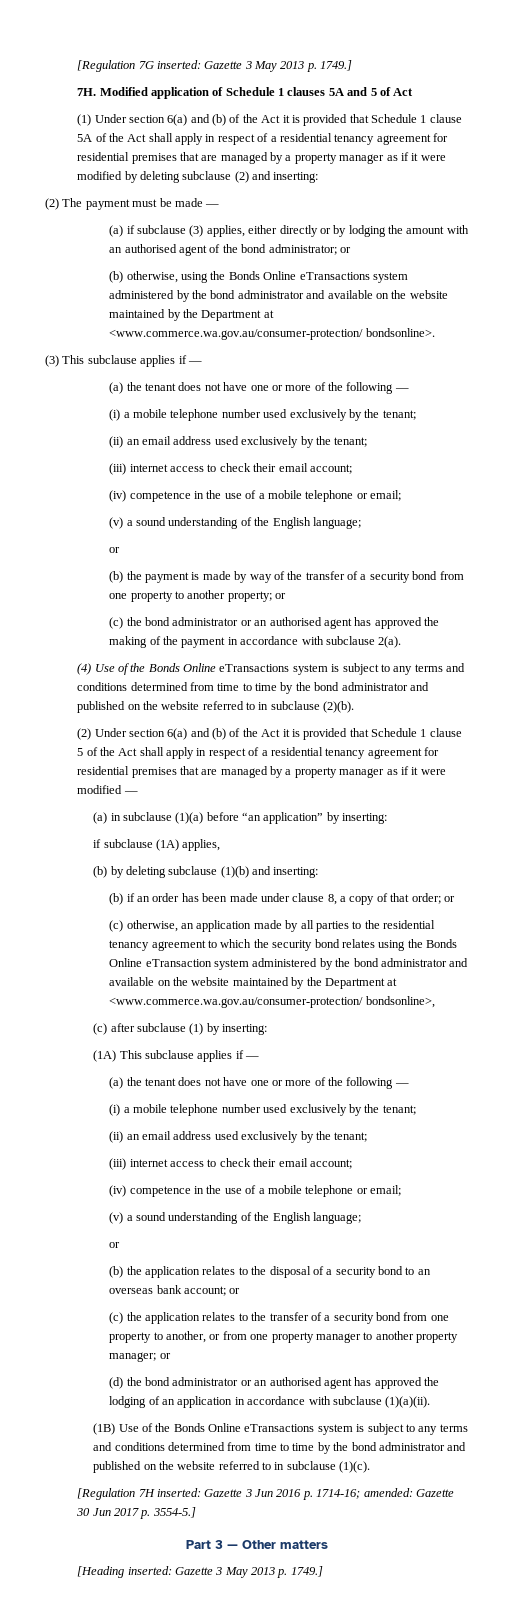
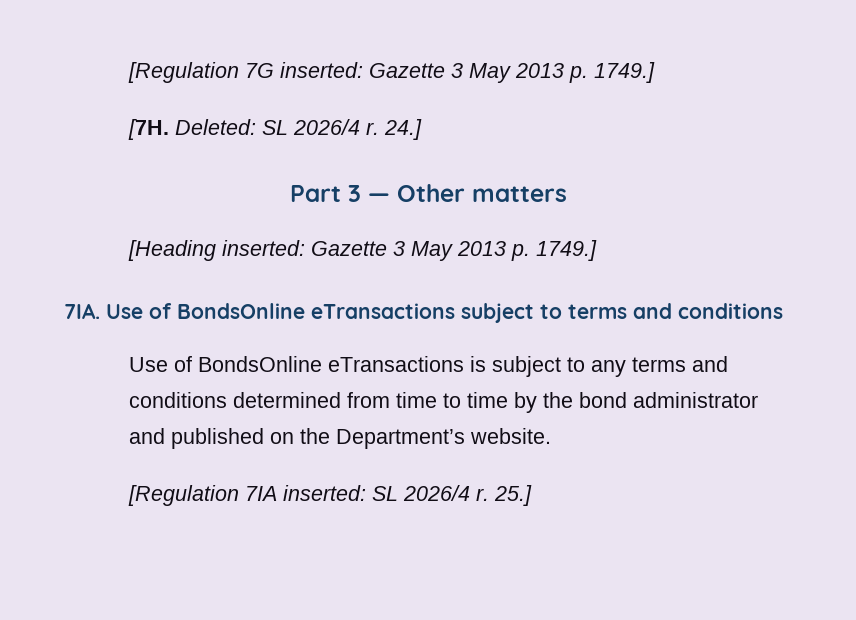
- 7H. Modified application of Schedule 1 clauses 5A and 5 of Act
- (1) Under section 6(a) and (b) of the Act it is provided that Schedule 1 clause 5A of the Act shall apply in respect of a residential tenancy agreement for residential premises that are managed by a property manager as if it were modified by deleting subclause (2) and inserting:
- (2) The payment must be made —
- (a) if subclause (3) applies, either directly or by lodging the amount with an authorised agent of the bond administrator; or
- (b) otherwise, using the Bonds Online eTransactions system administered by the bond administrator and available on the website maintained by the Department at <www.commerce.wa.gov.au/consumer-protection/ bondsonline>.
- (3) This subclause applies if —
- (a) the tenant does not have one or more of the following —
- (i) a mobile telephone number used exclusively by the tenant;
- (ii) an email address used exclusively by the tenant;
- (iii) internet access to check their email account;
- (iv) competence in the use of a mobile telephone or email;
- (v) a sound understanding of the English language;
- or
- (b) the payment is made by way of the transfer of a security bond from one property to another property; or
- (c) the bond administrator or an authorised agent has approved the making of the payment in accordance with subclause 2(a).
- (4) Use of the Bonds Online eTransactions system is subject to any terms and conditions determined from time to time by the bond administrator and published on the website referred to in subclause (2)(b).
- (2) Under section 6(a) and (b) of the Act it is provided that Schedule 1 clause 5 of the Act shall apply in respect of a residential tenancy agreement for residential premises that are managed by a property manager as if it were modified —
- (a) in subclause (1)(a) before “an application” by inserting:
- if subclause (1A) applies,
- (b) by deleting subclause (1)(b) and inserting:
- (b) if an order has been made under clause 8, a copy of that order; or
- (c) otherwise, an application made by all parties to the residential tenancy agreement to which the security bond relates using the Bonds Online eTransaction system administered by the bond administrator and available on the website maintained by the Department at <www.commerce.wa.gov.au/consumer-protection/ bondsonline>,
- (c) after subclause (1) by inserting:
- (1A) This subclause applies if —
- (a) the tenant does not have one or more of the following —
- (i) a mobile telephone number used exclusively by the tenant;
- (ii) an email address used exclusively by the tenant;
- (iii) internet access to check their email account;
- (iv) competence in the use of a mobile telephone or email;
- (v) a sound understanding of the English language;
- or
- (b) the application relates to the disposal of a security bond to an overseas bank account; or
- (c) the application relates to the transfer of a security bond from one property to another, or from one property manager to another property manager; or
- (d) the bond administrator or an authorised agent has approved the lodging of an application in accordance with subclause (1)(a)(ii).
- (1B) Use of the Bonds Online eTransactions system is subject to any terms and conditions determined from time to time by the bond administrator and published on the website referred to in subclause (1)(c).
- [Regulation 7H inserted: Gazette 3 Jun 2016 p. 1714-16; amended: Gazette 30 Jun 2017 p. 3554-5.]
+ [7H. Deleted: SL 2026/4 r. 24.]
  Part 3 — Other matters
  [Heading inserted: Gazette 3 May 2013 p. 1749.]
+ 7IA. Use of BondsOnline eTransactions subject to terms and conditions
+ Use of BondsOnline eTransactions is subject to any terms and conditions determined from time to time by the bond administrator and published on the Department’s website.
+ [Regulation 7IA inserted: SL 2026/4 r. 25.]

